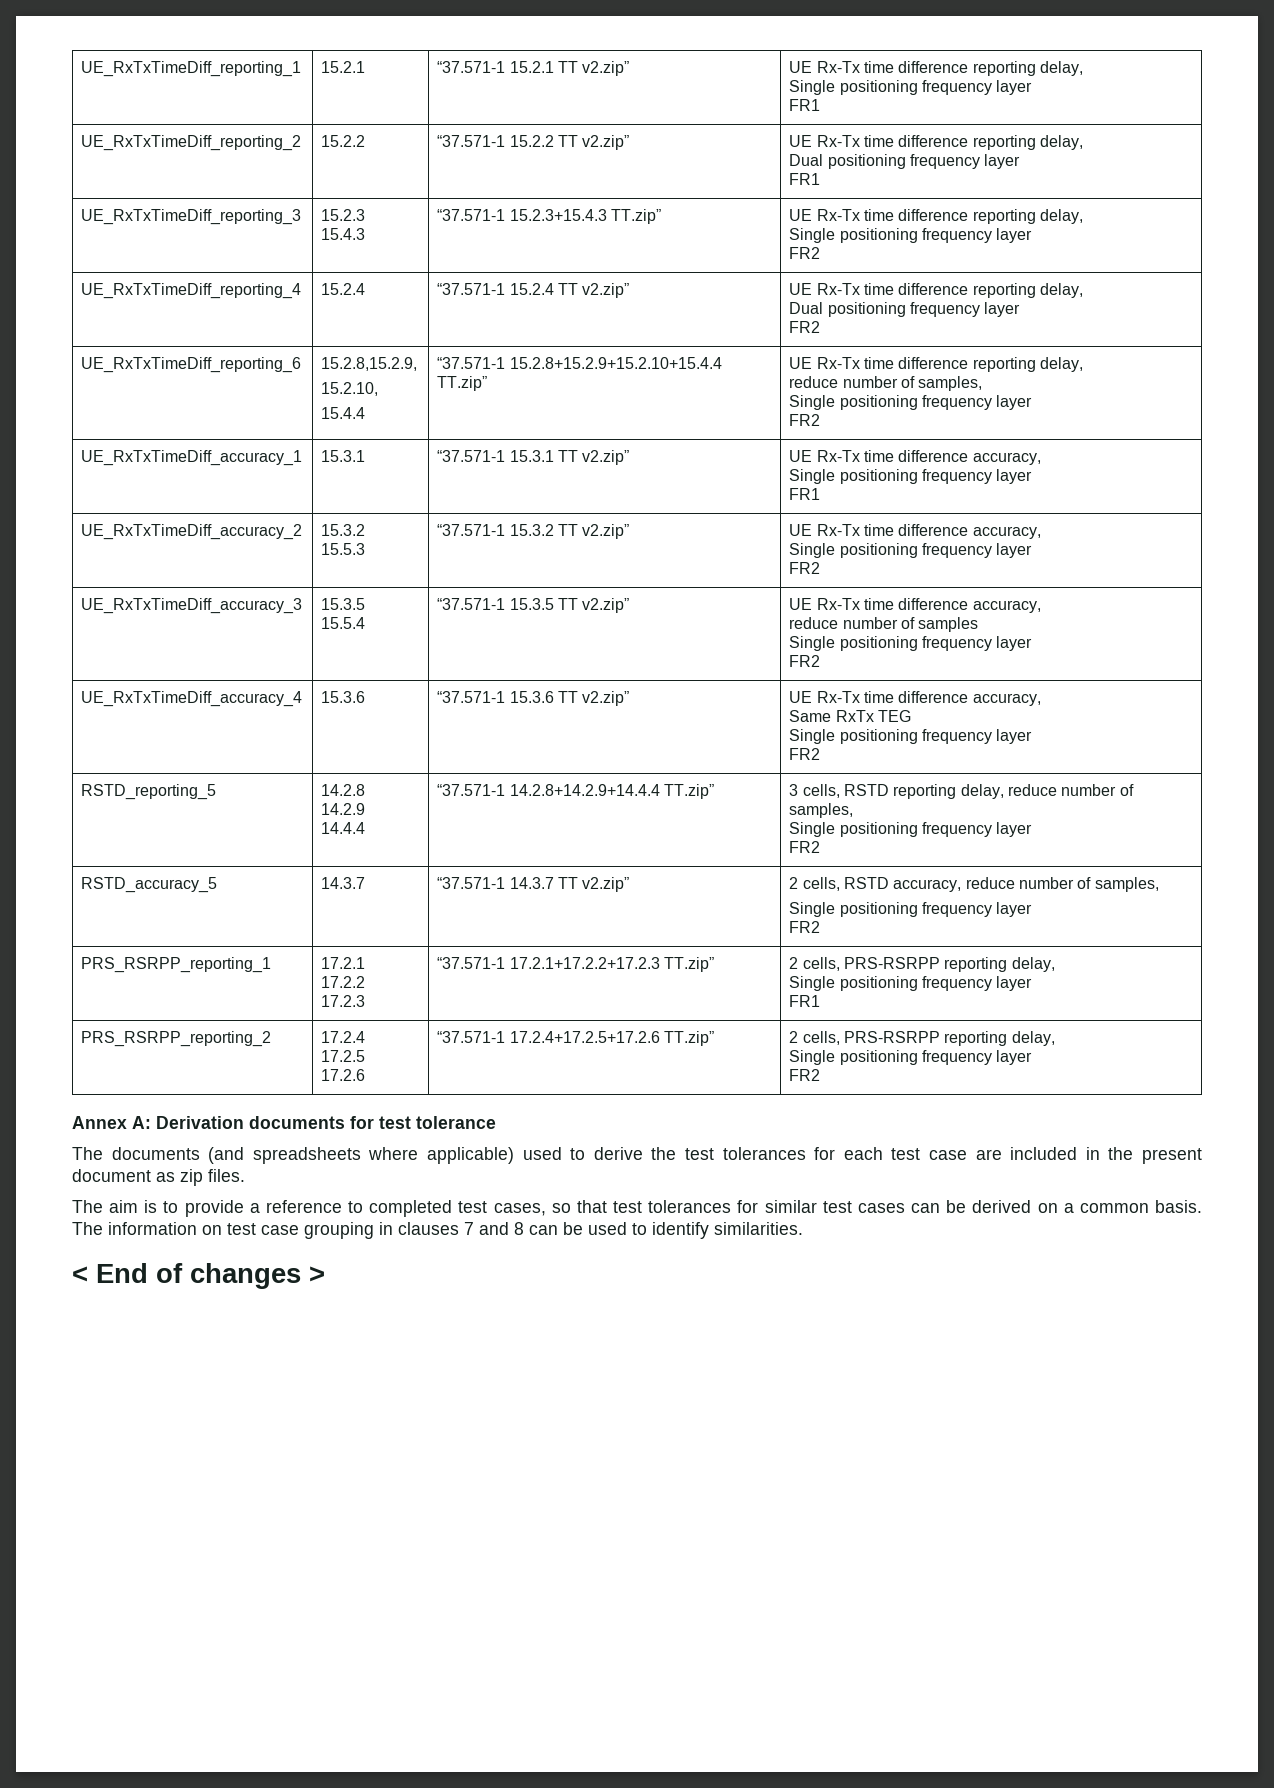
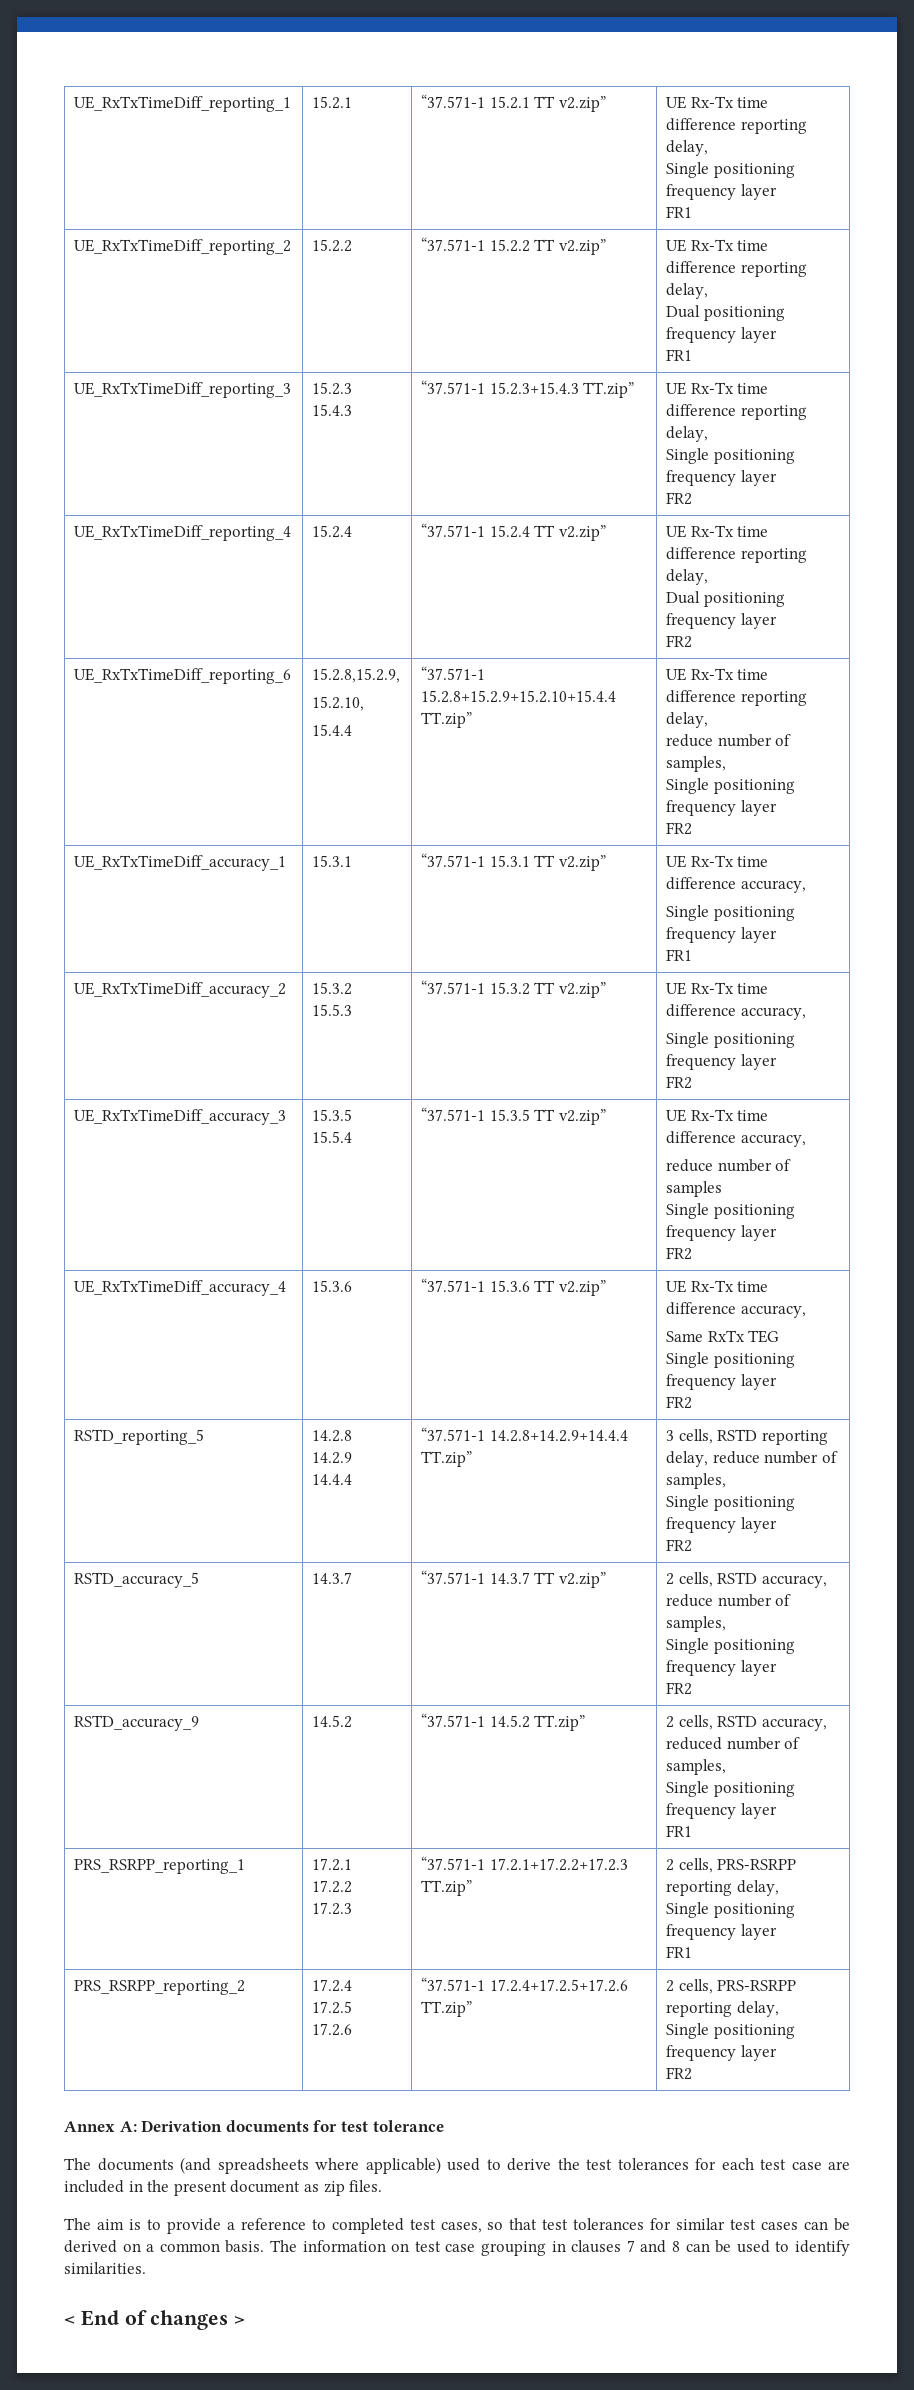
+ RSTD_accuracy_9 | 14.5.2 | “37.571-1 14.5.2 TT.zip” | 2 cells, RSTD accuracy, reduced number of samples,
+ Single positioning frequency layer
+ FR1

